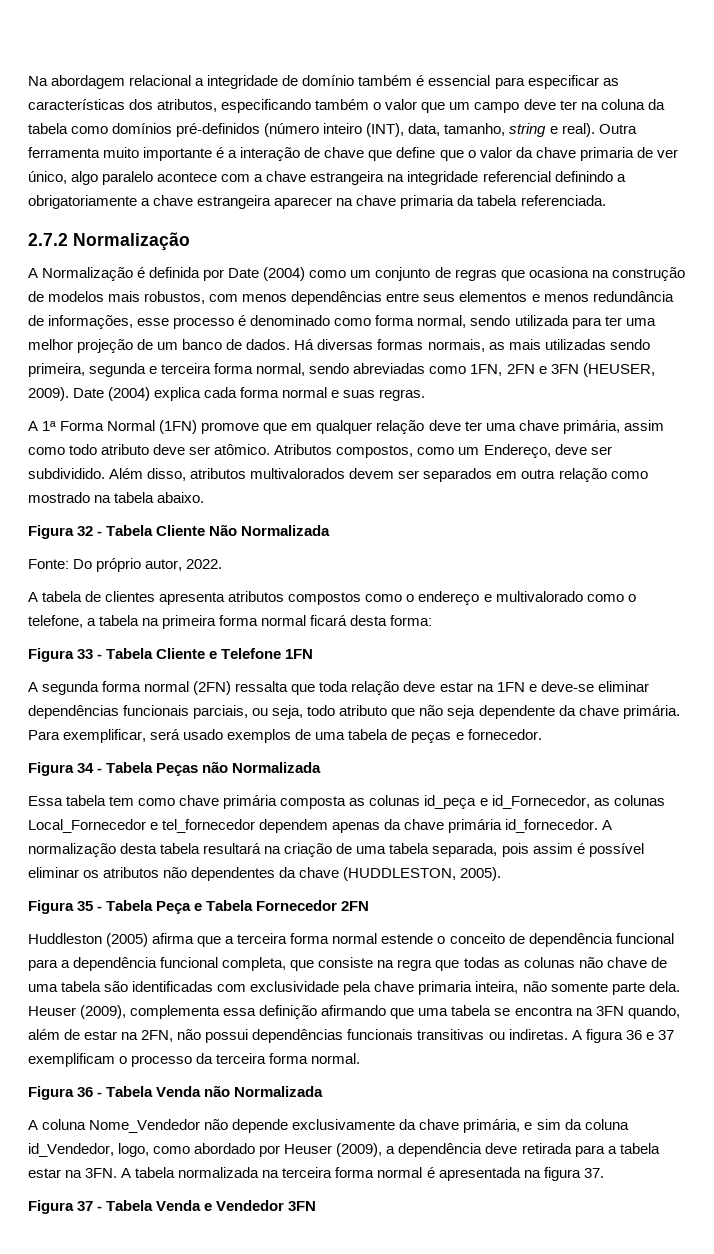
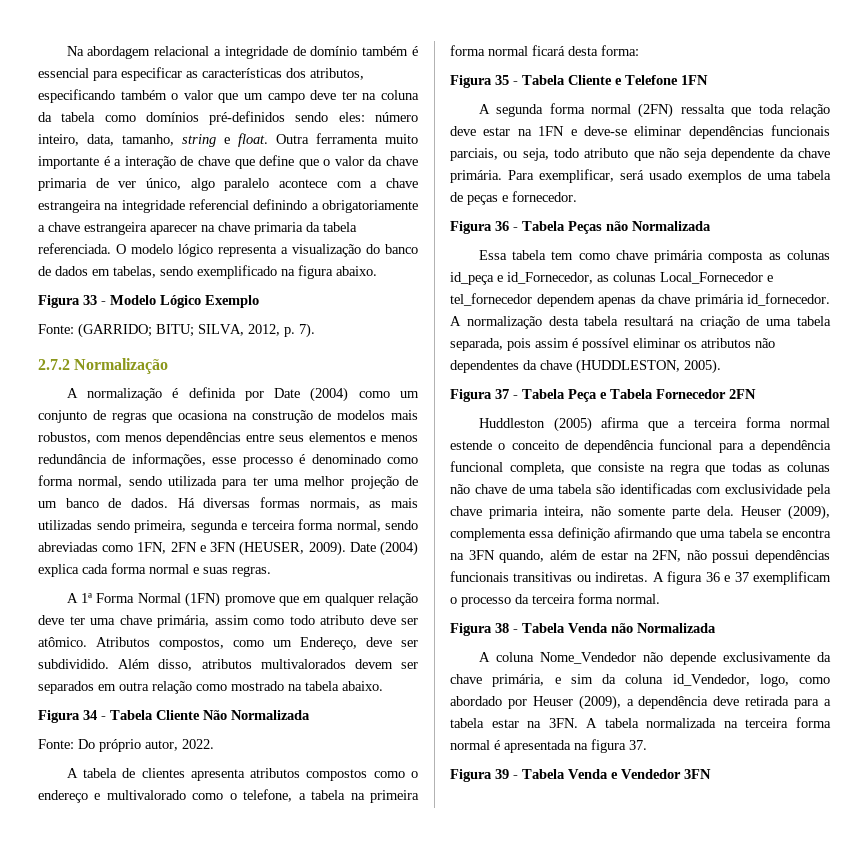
- Na abordagem relacional a integridade de domínio também é essencial para especificar as características dos atributos, especificando também o valor que um campo deve ter na coluna da tabela como domínios pré-definidos (número inteiro (INT), data, tamanho, string e real).
+ Na abordagem relacional a integridade de domínio também é essencial para especificar as características dos atributos, especificando também o valor que um campo deve ter na coluna da tabela como domínios pré-definidos sendo eles: número inteiro, data, tamanho, string e float.
+ O modelo lógico representa a visualização do banco de dados em tabelas, sendo exemplificado na figura abaixo.
+ Figura 33 - Modelo Lógico Exemplo
+ Fonte: (GARRIDO; BITU; SILVA, 2012, p. 7).
- A Normalização é definida por Date (2004) como um conjunto de regras que ocasiona na construção de modelos mais robustos, com menos dependências entre seus elementos e menos redundância de informações, esse processo é denominado como forma normal, sendo utilizada para ter uma melhor projeção de um banco de dados.
+ A normalização é definida por Date (2004) como um conjunto de regras que ocasiona na construção de modelos mais robustos, com menos dependências entre seus elementos e menos redundância de informações, esse processo é denominado como forma normal, sendo utilizada para ter uma melhor projeção de um banco de dados.
- Figura 32 - Tabela Cliente Não Normalizada
+ Figura 34 - Tabela Cliente Não Normalizada
- Figura 33 - Tabela Cliente e Telefone 1FN
+ Figura 35 - Tabela Cliente e Telefone 1FN
- Figura 34 - Tabela Peças não Normalizada
+ Figura 36 - Tabela Peças não Normalizada
- Figura 35 - Tabela Peça e Tabela Fornecedor 2FN
+ Figura 37 - Tabela Peça e Tabela Fornecedor 2FN
- Figura 36 - Tabela Venda não Normalizada
+ Figura 38 - Tabela Venda não Normalizada
- Figura 37 - Tabela Venda e Vendedor 3FN
+ Figura 39 - Tabela Venda e Vendedor 3FN

